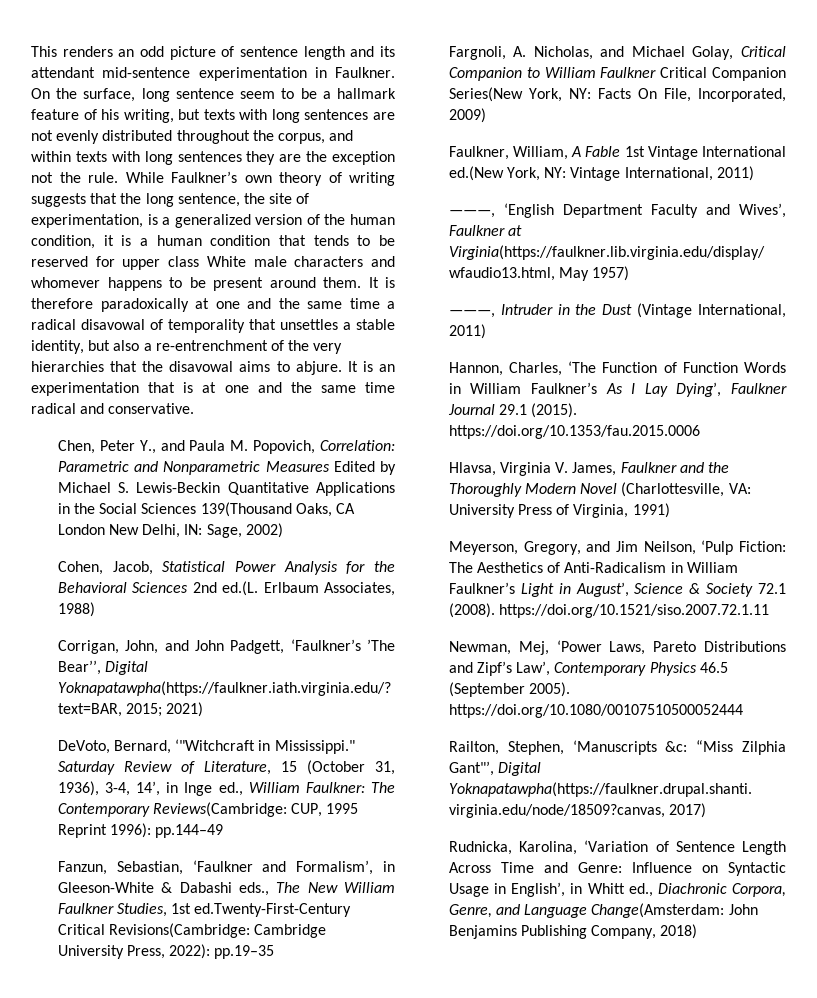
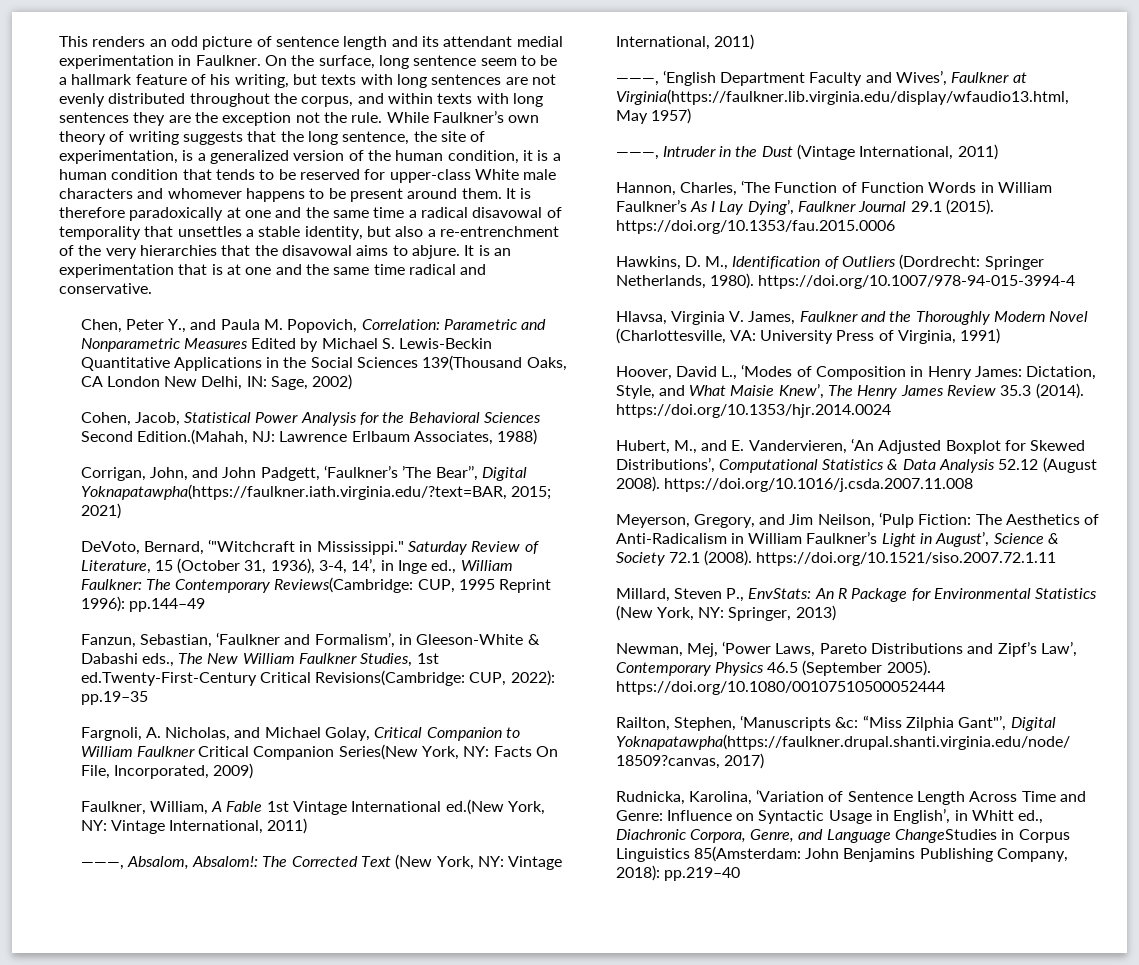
- This renders an odd picture of sentence length and its attendant mid-sentence experimentation in Faulkner.
+ This renders an odd picture of sentence length and its attendant medial experimentation in Faulkner.
- While Faulkner’s own theory of writing suggests that the long sentence, the site of experimentation, is a generalized version of the human condition, it is a human condition that tends to be reserved for upper class White male characters and whomever happens to be present around them.
+ While Faulkner’s own theory of writing suggests that the long sentence, the site of experimentation, is a generalized version of the human condition, it is a human condition that tends to be reserved for upper-class White male characters and whomever happens to be present around them.
- Cohen, Jacob, Statistical Power Analysis for the Behavioral Sciences 2nd ed.(L. Erlbaum Associates, 1988)
+ Cohen, Jacob, Statistical Power Analysis for the Behavioral Sciences Second Edition.(Mahah, NJ: Lawrence Erlbaum Associates, 1988)
- Fanzun, Sebastian, ‘Faulkner and Formalism’, in Gleeson-White & Dabashi eds., The New William Faulkner Studies, 1st ed.Twenty-First-Century Critical Revisions(Cambridge: Cambridge University Press, 2022): pp.19–35
+ Fanzun, Sebastian, ‘Faulkner and Formalism’, in Gleeson-White & Dabashi eds., The New William Faulkner Studies, 1st ed.Twenty-First-Century Critical Revisions(Cambridge: CUP, 2022): pp.19–35
+ ———, Absalom, Absalom!: The Corrected Text (New York, NY: Vintage International, 2011)
+ Hawkins, D. M., Identification of Outliers (Dordrecht: Springer Netherlands, 1980). https://doi.org/10.1007/978-94-015-3994-4
+ Hoover, David L., ‘Modes of Composition in Henry James: Dictation, Style, and What Maisie Knew’, The Henry James Review 35.3 (2014). https://doi.org/10.1353/hjr.2014.0024
+ Hubert, M., and E. Vandervieren, ‘An Adjusted Boxplot for Skewed Distributions’, Computational Statistics & Data Analysis 52.12 (August 2008). https://doi.org/10.1016/j.csda.2007.11.008
+ Millard, Steven P., EnvStats: An R Package for Environmental Statistics (New York, NY: Springer, 2013)
- Rudnicka, Karolina, ‘Variation of Sentence Length Across Time and Genre: Influence on Syntactic Usage in English’, in Whitt ed., Diachronic Corpora, Genre, and Language Change(Amsterdam: John Benjamins Publishing Company, 2018)
+ Rudnicka, Karolina, ‘Variation of Sentence Length Across Time and Genre: Influence on Syntactic Usage in English’, in Whitt ed., Diachronic Corpora, Genre, and Language ChangeStudies in Corpus Linguistics 85(Amsterdam: John Benjamins Publishing Company, 2018): pp.219–40

